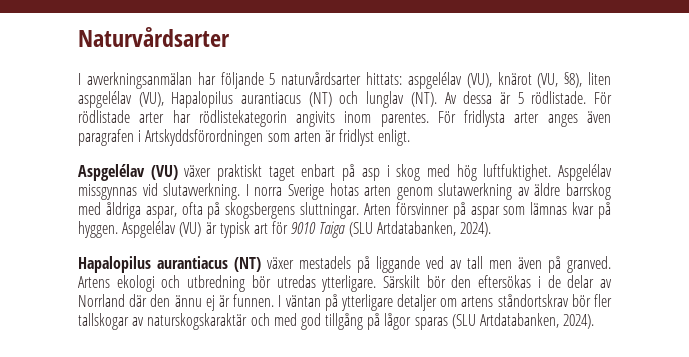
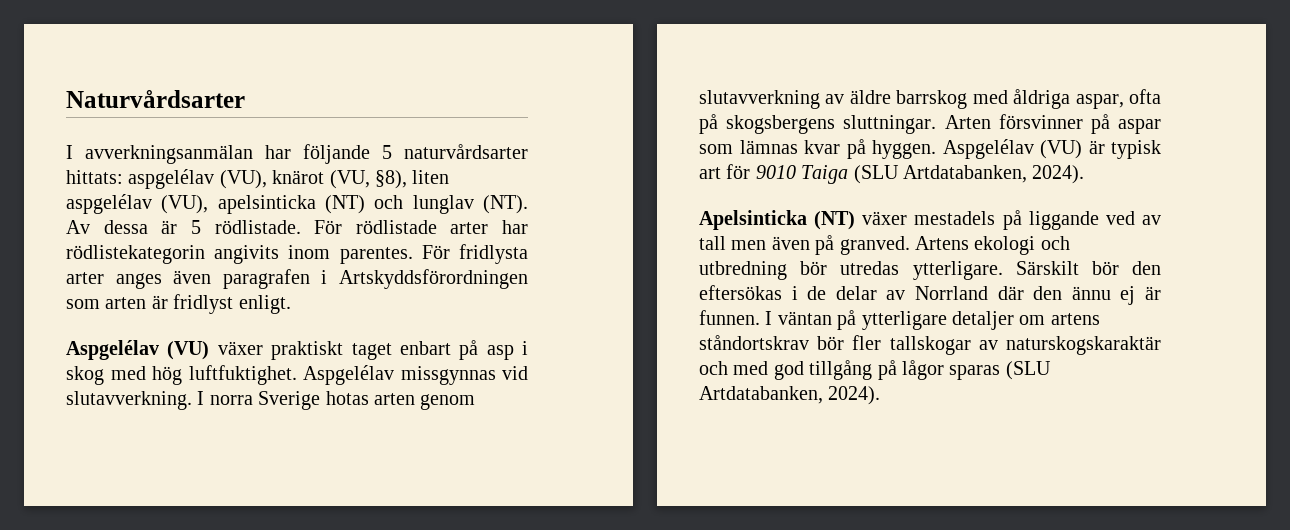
- I avverkningsanmälan har följande 5 naturvårdsarter hittats: aspgelélav (VU), knärot (VU, §8), liten aspgelélav (VU), Hapalopilus aurantiacus (NT) och lunglav (NT). Av dessa är 5 rödlistade.
+ I avverkningsanmälan har följande 5 naturvårdsarter hittats: aspgelélav (VU), knärot (VU, §8), liten aspgelélav (VU), apelsinticka (NT) och lunglav (NT). Av dessa är 5 rödlistade.
- Hapalopilus aurantiacus (NT) växer mestadels på liggande ved av tall men även på granved.
+ Apelsinticka (NT) växer mestadels på liggande ved av tall men även på granved.

